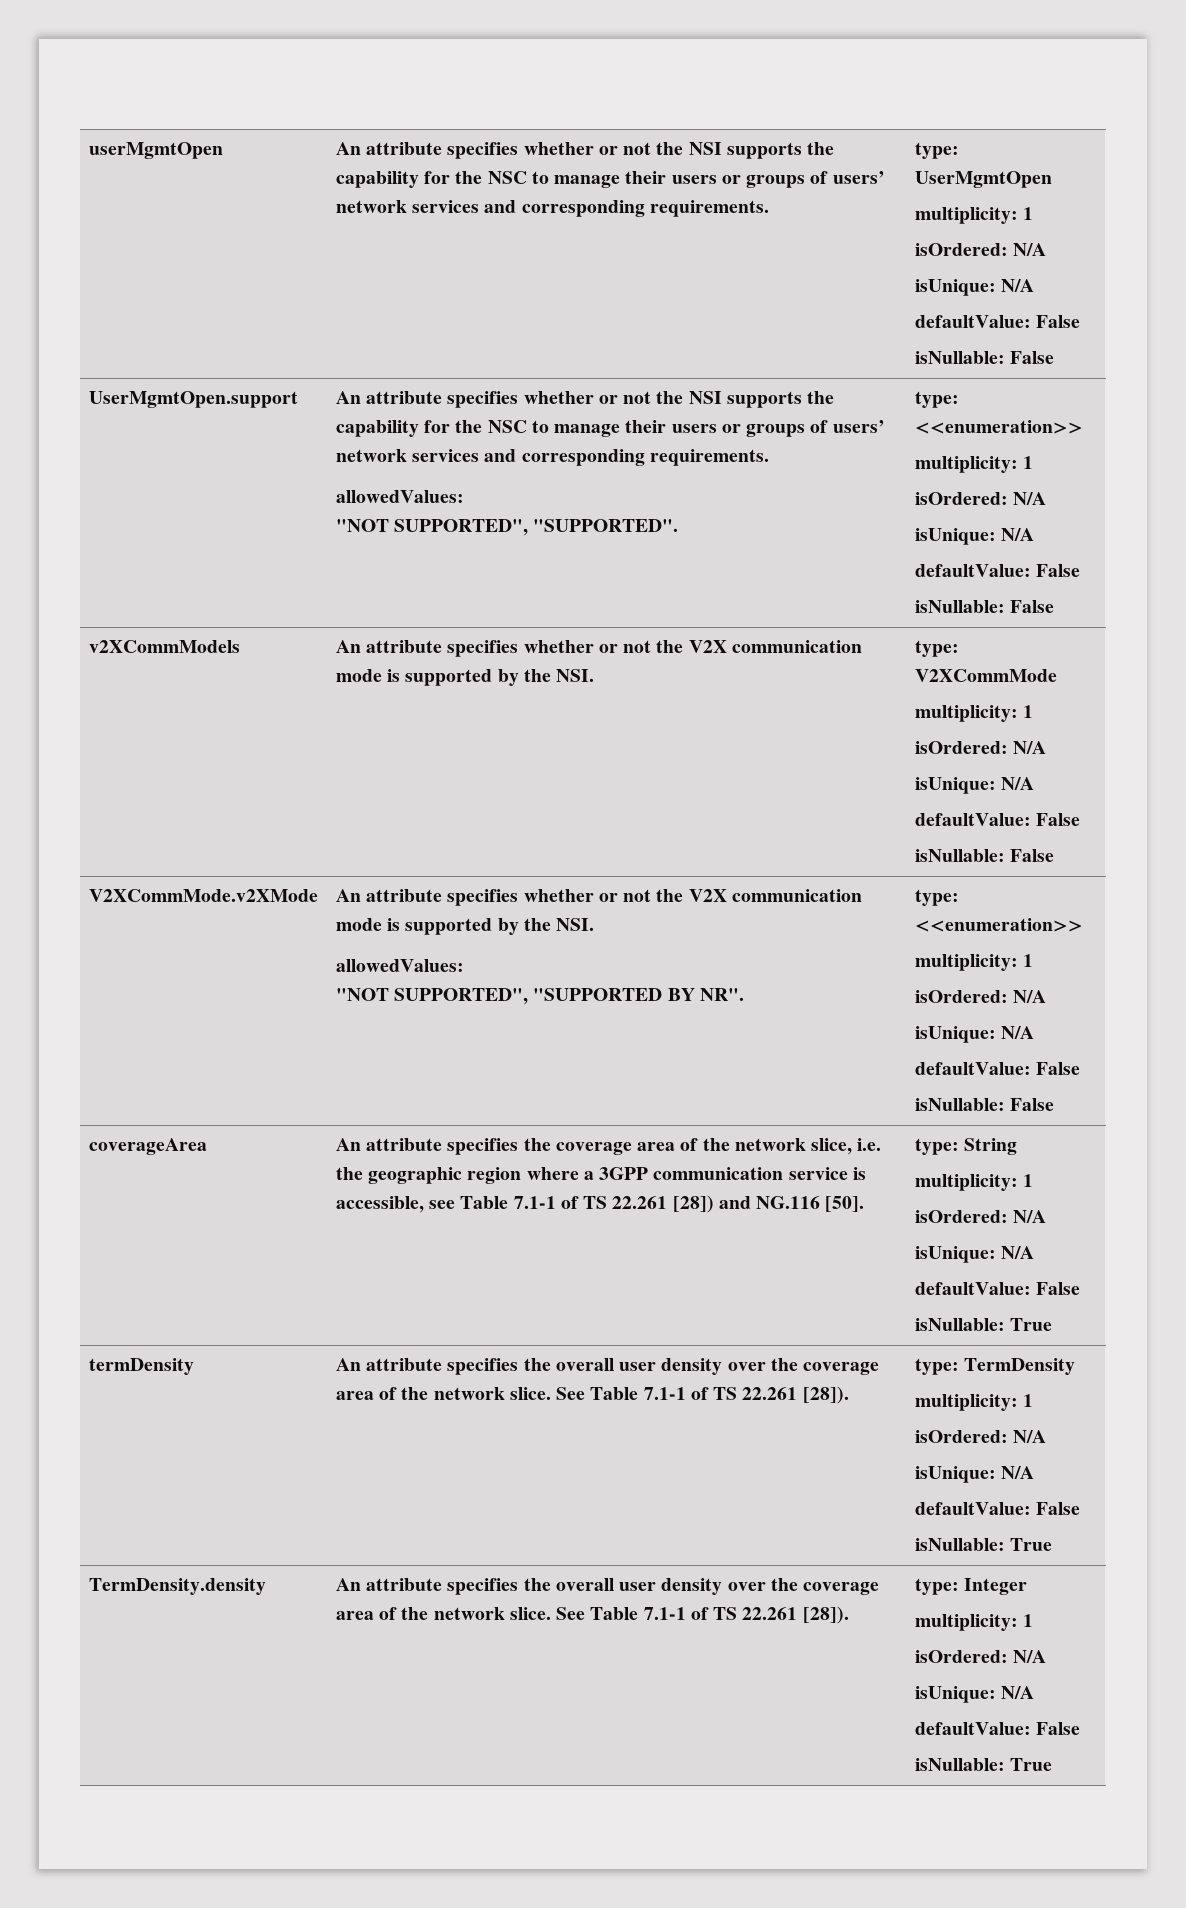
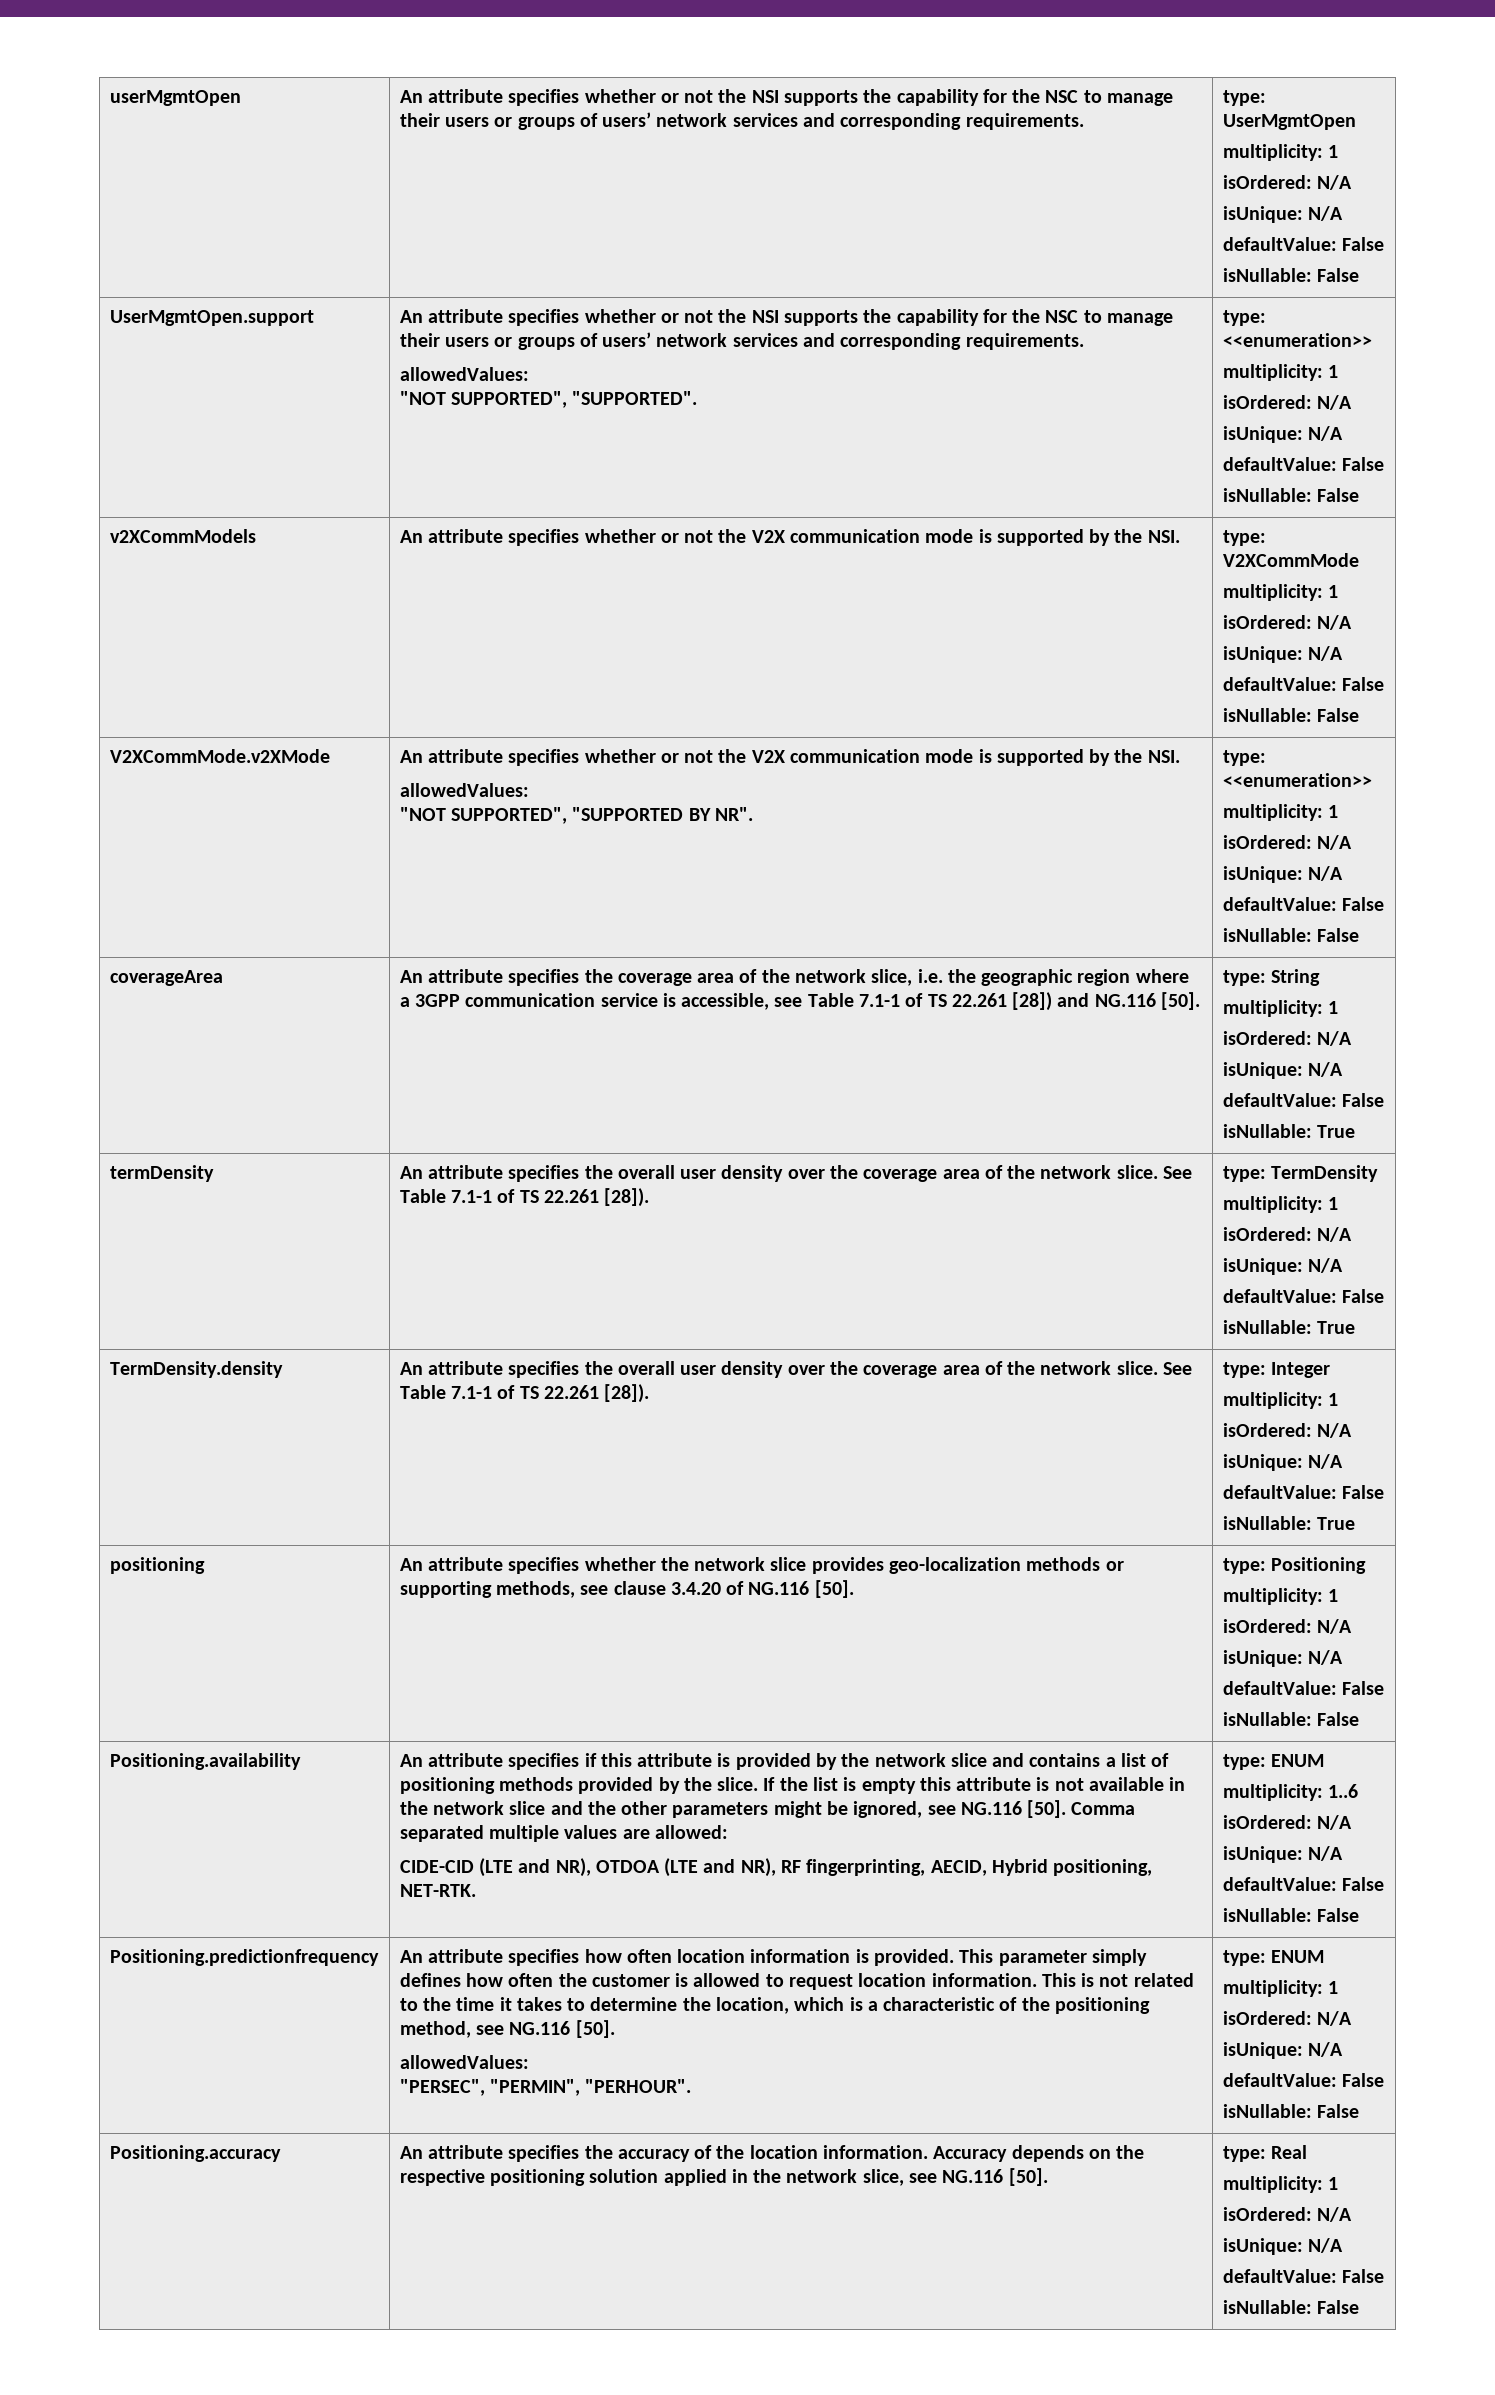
+ positioning | An attribute specifies whether the network slice provides geo-localization methods or supporting methods, see clause 3.4.20 of NG.116 [50]. | type: Positioning
+ multiplicity: 1
+ isOrdered: N/A
+ isUnique: N/A
+ defaultValue: False
+ isNullable: False
+ Positioning.availability | An attribute specifies if this attribute is provided by the network slice and contains a list of positioning methods provided by the slice. If the list is empty this attribute is not available in the network slice and the other parameters might be ignored, see NG.116 [50]. Comma separated multiple values are allowed:
+ CIDE-CID (LTE and NR), OTDOA (LTE and NR), RF fingerprinting, AECID, Hybrid positioning, NET-RTK. | type: ENUM
+ multiplicity: 1..6
+ isOrdered: N/A
+ isUnique: N/A
+ defaultValue: False
+ isNullable: False
+ Positioning.predictionfrequency | An attribute specifies how often location information is provided. This parameter simply defines how often the customer is allowed to request location information. This is not related to the time it takes to determine the location, which is a characteristic of the positioning method, see NG.116 [50].
+ allowedValues:
+ "PERSEC", "PERMIN", "PERHOUR". | type: ENUM
+ multiplicity: 1
+ isOrdered: N/A
+ isUnique: N/A
+ defaultValue: False
+ isNullable: False
+ Positioning.accuracy | An attribute specifies the accuracy of the location information. Accuracy depends on the respective positioning solution applied in the network slice, see NG.116 [50]. | type: Real
+ multiplicity: 1
+ isOrdered: N/A
+ isUnique: N/A
+ defaultValue: False
+ isNullable: False

